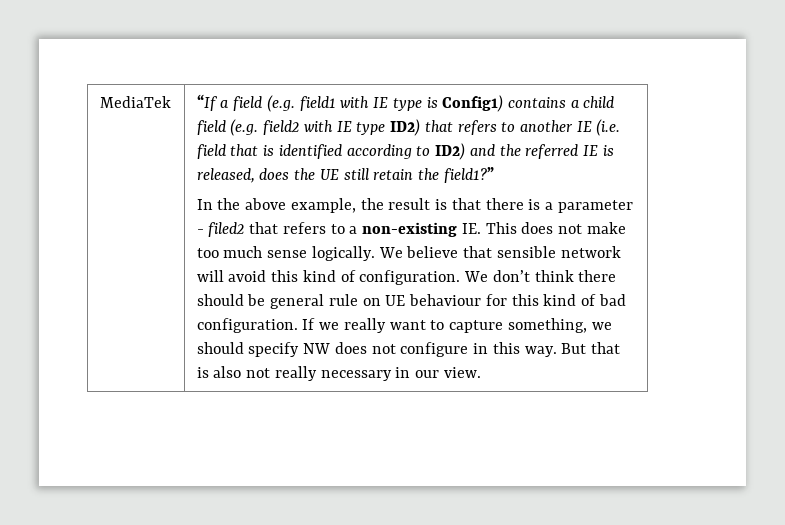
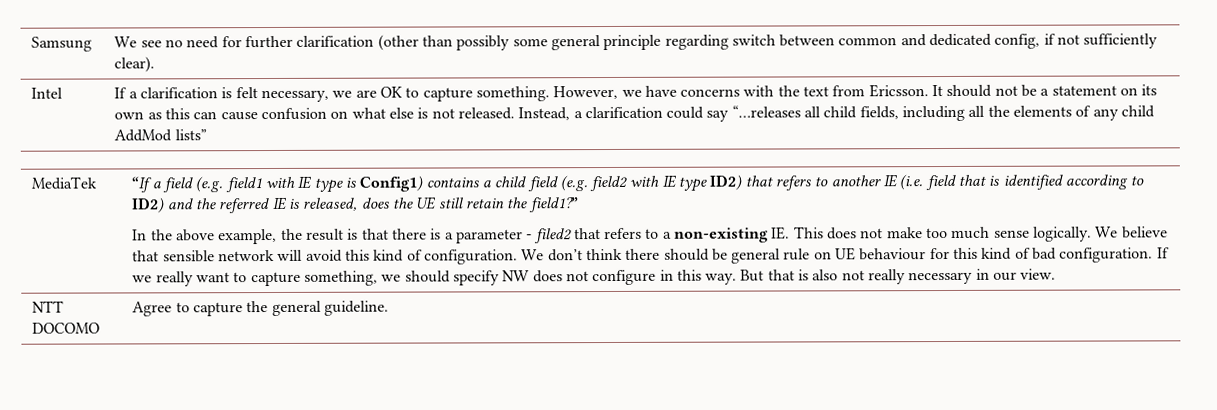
+ Samsung | We see no need for further clarification (other than possibly some general principle regarding switch between common and dedicated config, if not sufficiently clear).
+ Intel | If a clarification is felt necessary, we are OK to capture something. However, we have concerns with the text from Ericsson. It should not be a statement on its own as this can cause confusion on what else is not released. Instead, a clarification could say “…releases all child fields, including all the elements of any child AddMod lists”
+ NTT DOCOMO | Agree to capture the general guideline.

